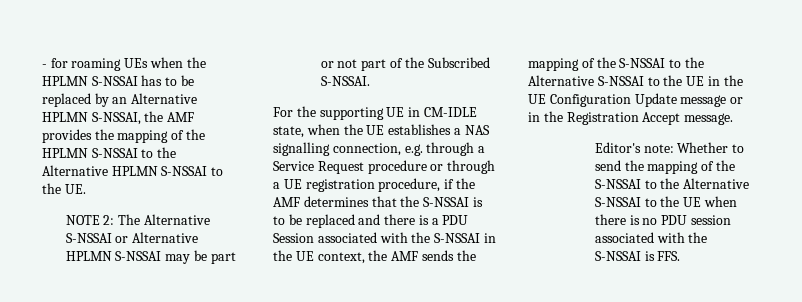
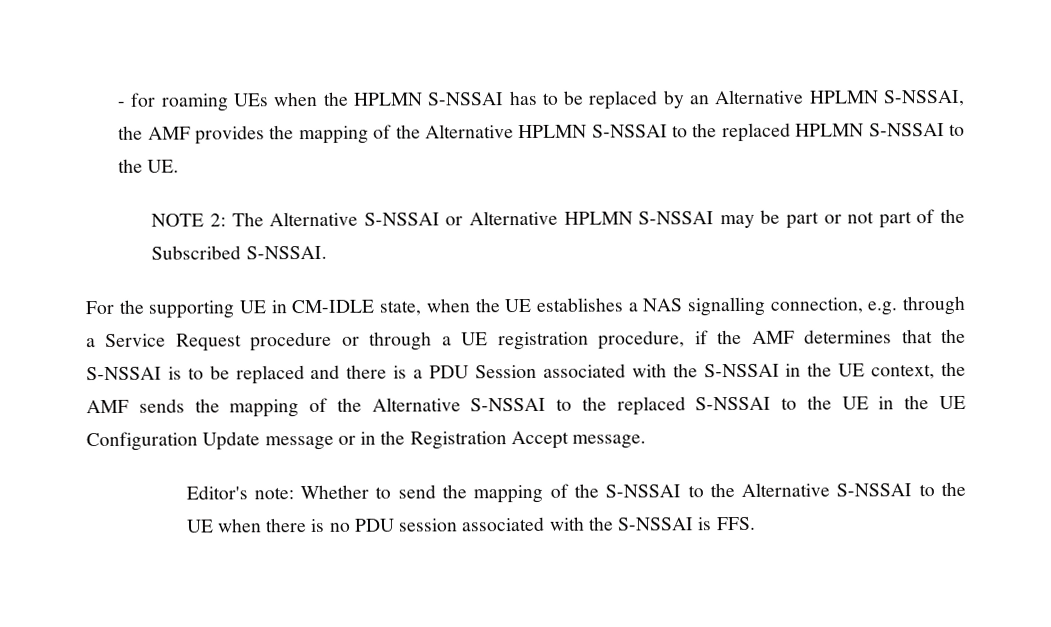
- - for roaming UEs when the HPLMN S-NSSAI has to be replaced by an Alternative HPLMN S-NSSAI, the AMF provides the mapping of the HPLMN S-NSSAI to the Alternative HPLMN S-NSSAI to the UE.
+ - for roaming UEs when the HPLMN S-NSSAI has to be replaced by an Alternative HPLMN S-NSSAI, the AMF provides the mapping of the Alternative HPLMN S-NSSAI to the replaced HPLMN S-NSSAI to the UE.
- For the supporting UE in CM-IDLE state, when the UE establishes a NAS signalling connection, e.g. through a Service Request procedure or through a UE registration procedure, if the AMF determines that the S-NSSAI is to be replaced and there is a PDU Session associated with the S-NSSAI in the UE context, the AMF sends the mapping of the S-NSSAI to the Alternative S-NSSAI to the UE in the UE Configuration Update message or in the Registration Accept message.
+ For the supporting UE in CM-IDLE state, when the UE establishes a NAS signalling connection, e.g. through a Service Request procedure or through a UE registration procedure, if the AMF determines that the S-NSSAI is to be replaced and there is a PDU Session associated with the S-NSSAI in the UE context, the AMF sends the mapping of the Alternative S-NSSAI to the replaced S-NSSAI to the UE in the UE Configuration Update message or in the Registration Accept message.

